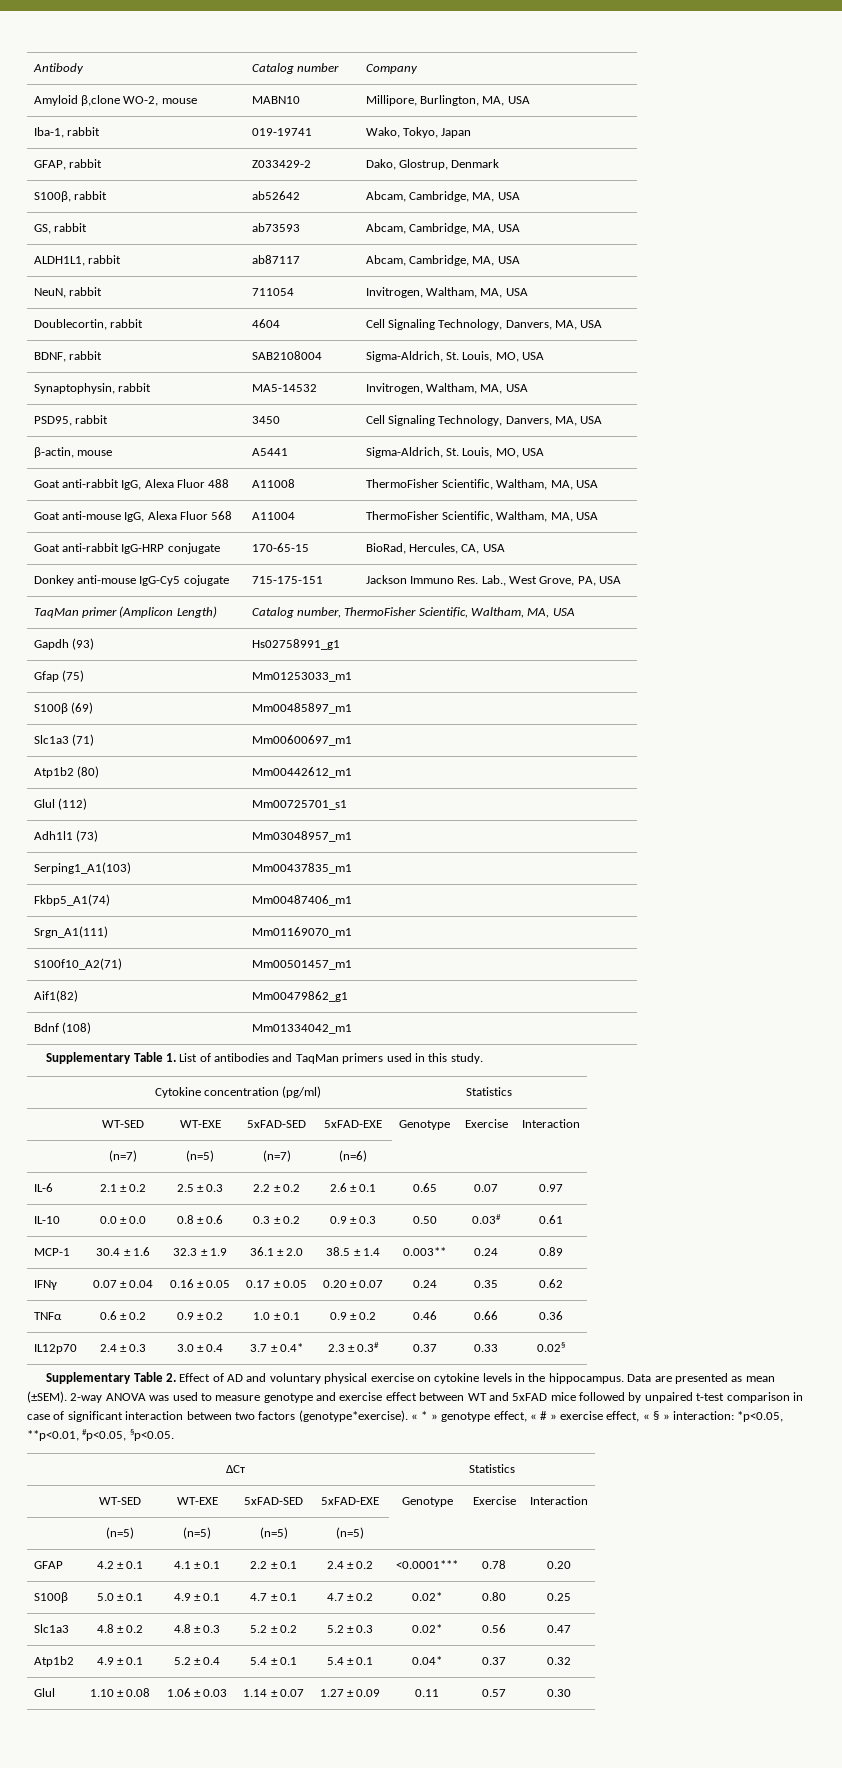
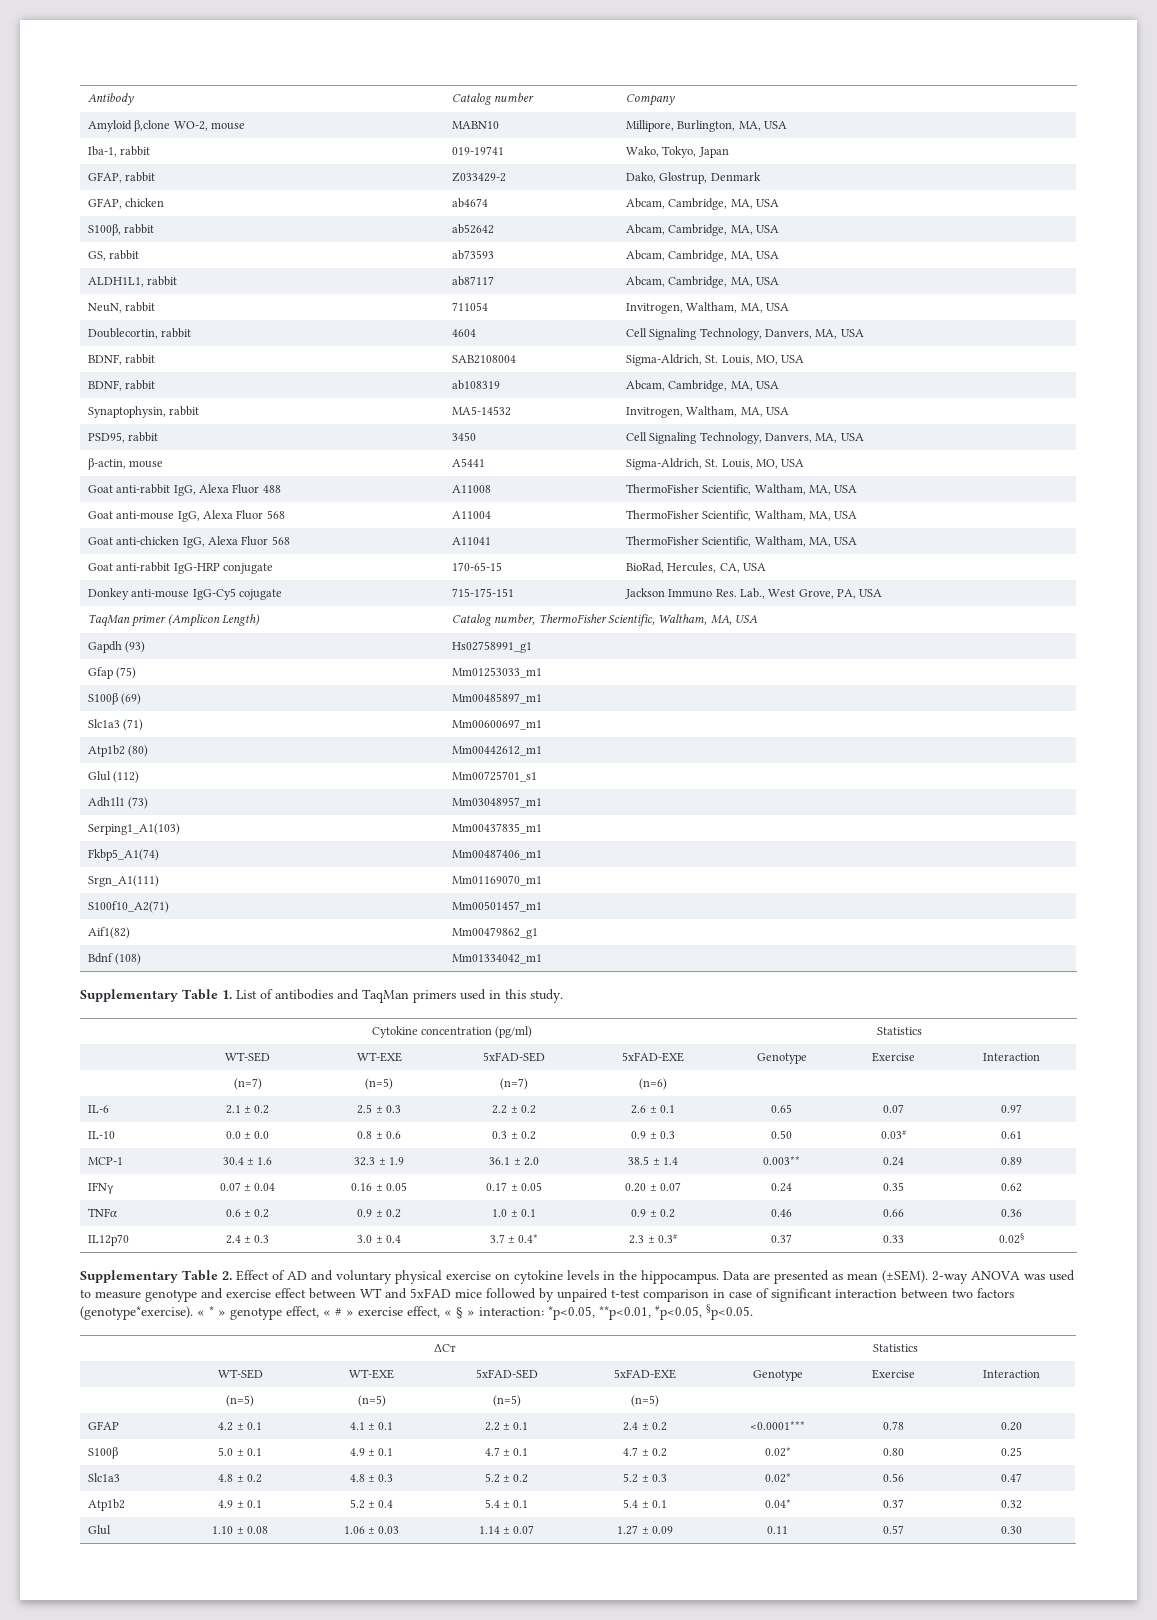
+ GFAP, chicken | ab4674 | Abcam, Cambridge, MA, USA
+ BDNF, rabbit | ab108319 | Abcam, Cambridge, MA, USA
+ Goat anti-chicken IgG, Alexa Fluor 568 | A11041 | ThermoFisher Scientific, Waltham, MA, USA

